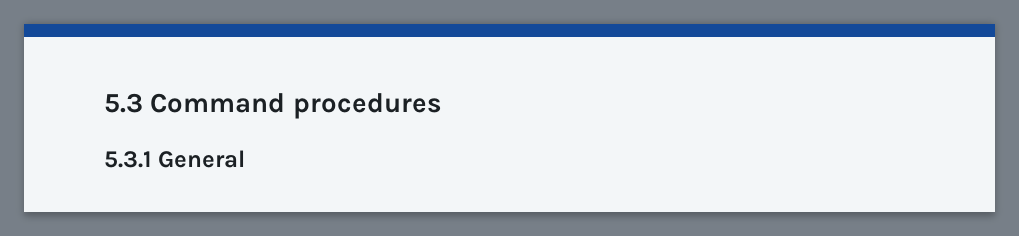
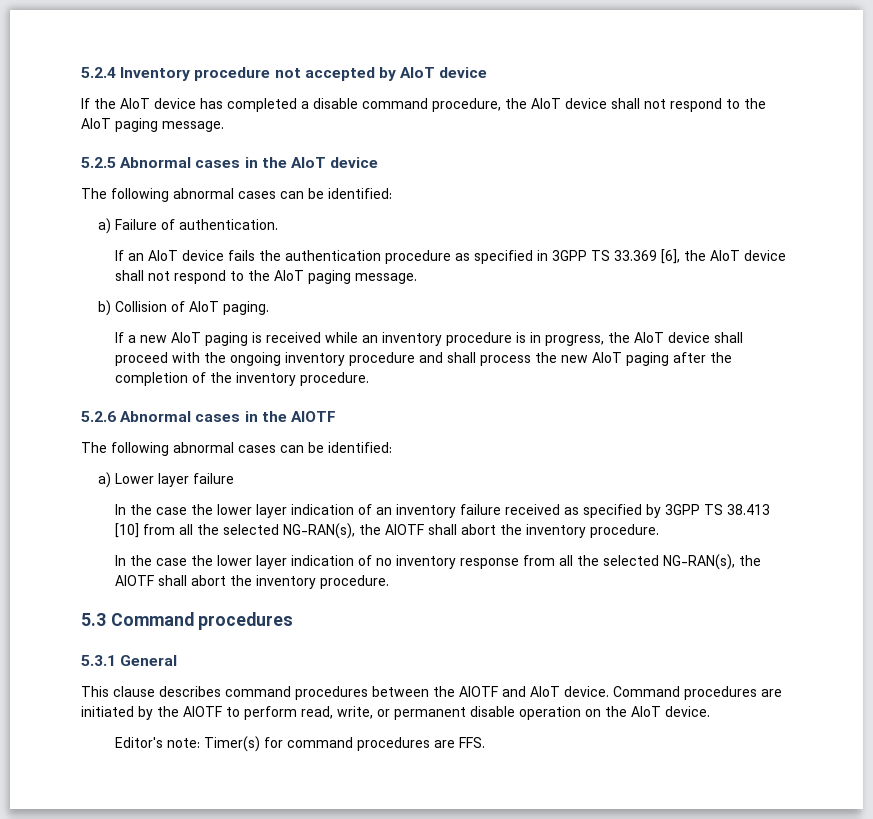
+ 5.2.4 Inventory procedure not accepted by AIoT device
+ If the AIoT device has completed a disable command procedure, the AIoT device shall not respond to the AIoT paging message.
+ 5.2.5 Abnormal cases in the AIoT device
+ The following abnormal cases can be identified:
+ a) Failure of authentication.
+ If an AIoT device fails the authentication procedure as specified in 3GPP TS 33.369 [6], the AIoT device shall not respond to the AIoT paging message.
+ b) Collision of AIoT paging.
+ If a new AIoT paging is received while an inventory procedure is in progress, the AIoT device shall proceed with the ongoing inventory procedure and shall process the new AIoT paging after the completion of the inventory procedure.
+ 5.2.6 Abnormal cases in the AIOTF
+ The following abnormal cases can be identified:
+ a) Lower layer failure
+ In the case the lower layer indication of an inventory failure received as specified by 3GPP TS 38.413 [10] from all the selected NG-RAN(s), the AIOTF shall abort the inventory procedure.
+ In the case the lower layer indication of no inventory response from all the selected NG-RAN(s), the AIOTF shall abort the inventory procedure.
+ This clause describes command procedures between the AIOTF and AIoT device. Command procedures are initiated by the AIOTF to perform read, write, or permanent disable operation on the AIoT device.
+ Editor's note: Timer(s) for command procedures are FFS.

